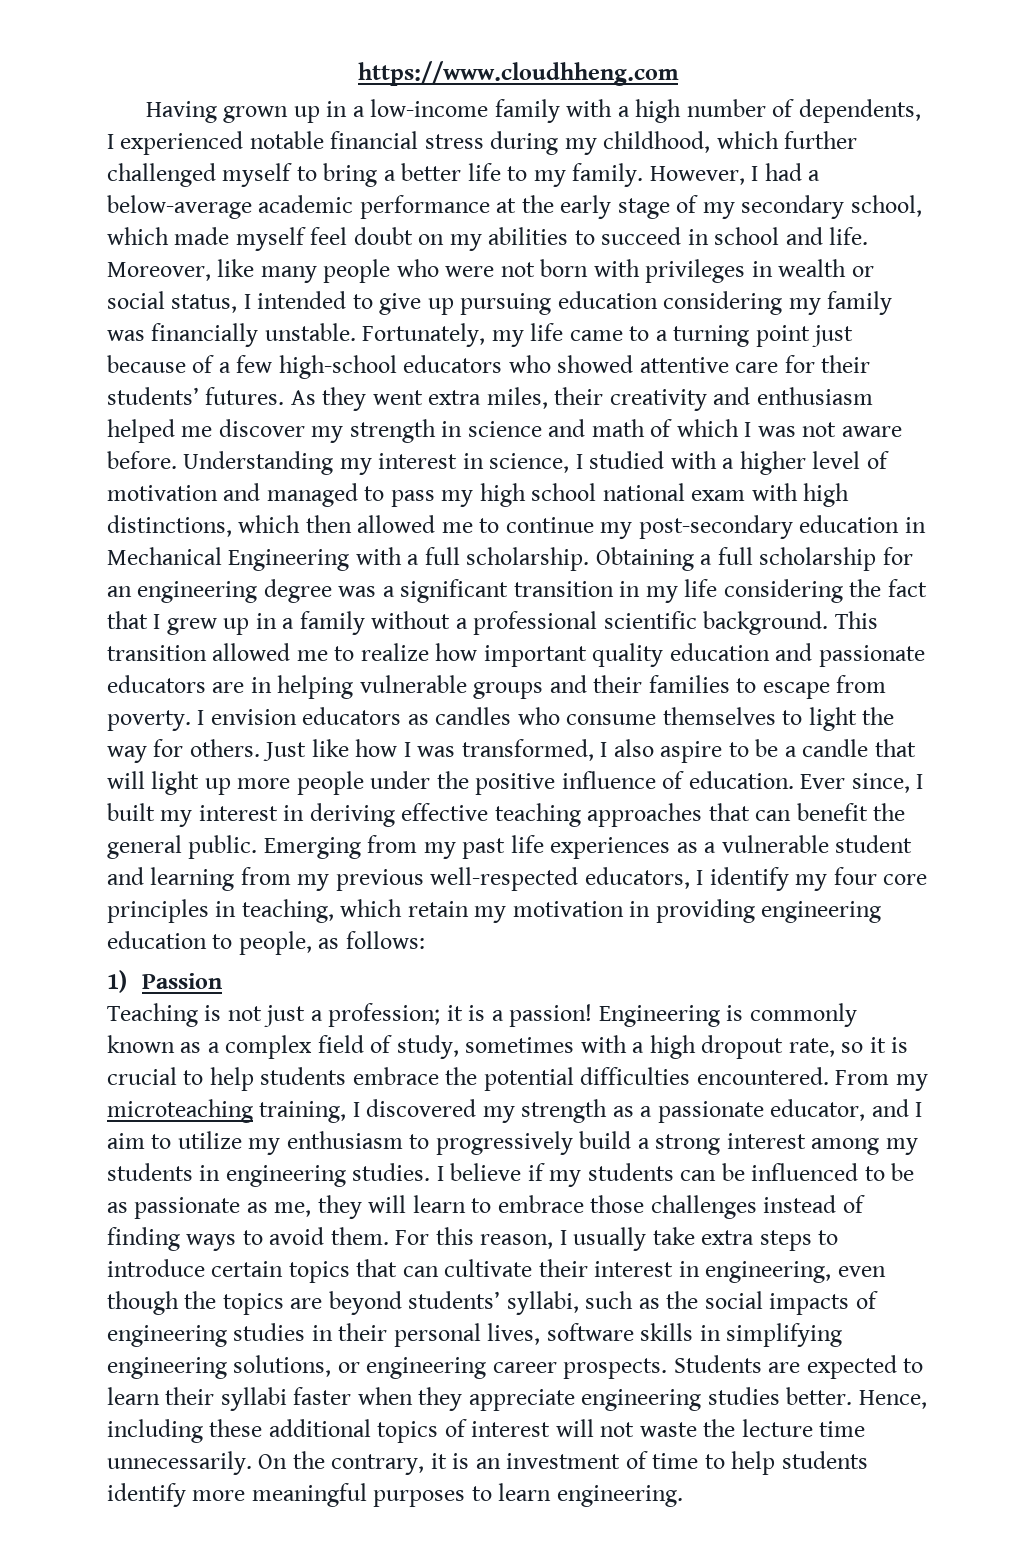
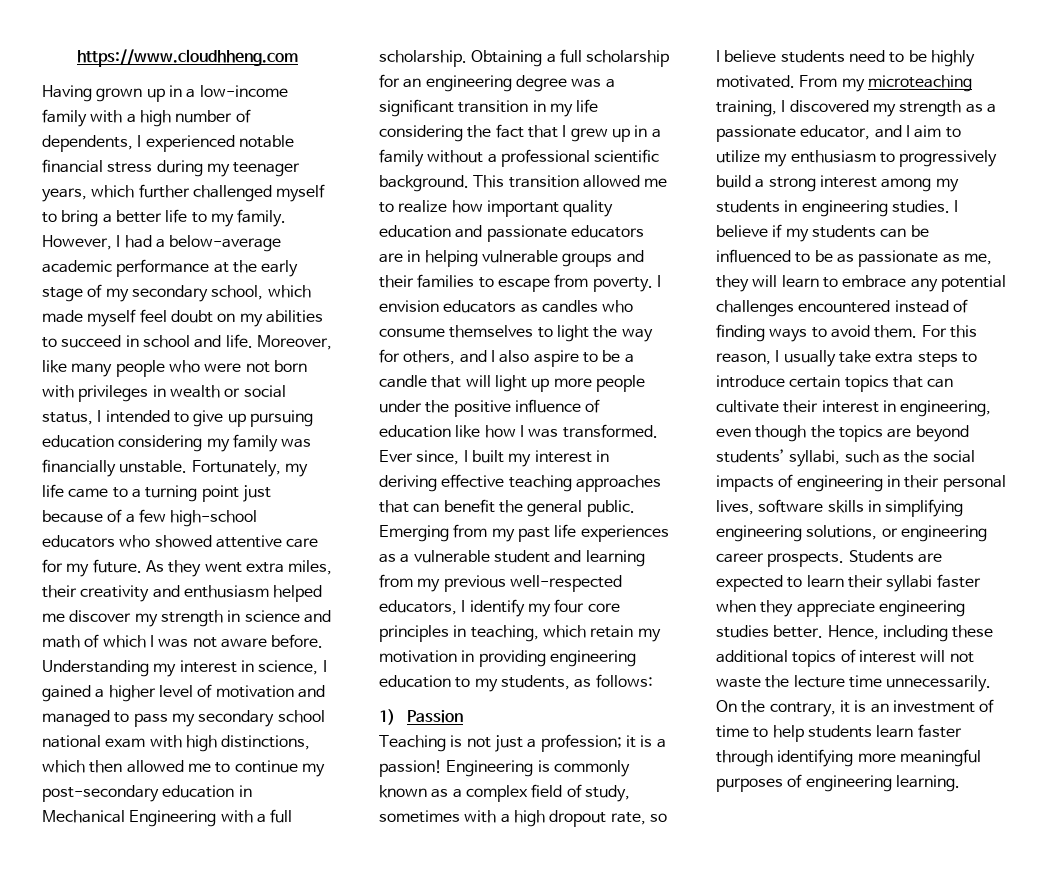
- Having grown up in a low-income family with a high number of dependents, I experienced notable financial stress during my childhood, which further challenged myself to bring a better life to my family.
+ Having grown up in a low-income family with a high number of dependents, I experienced notable financial stress during my teenager years, which further challenged myself to bring a better life to my family.
- Fortunately, my life came to a turning point just because of a few high-school educators who showed attentive care for their students’ futures.
+ Fortunately, my life came to a turning point just because of a few high-school educators who showed attentive care for my future.
- Understanding my interest in science, I studied with a higher level of motivation and managed to pass my high school national exam with high distinctions, which then allowed me to continue my post-secondary education in Mechanical Engineering with a full scholarship.
+ Understanding my interest in science, I gained a higher level of motivation and managed to pass my secondary school national exam with high distinctions, which then allowed me to continue my post-secondary education in Mechanical Engineering with a full scholarship.
- I envision educators as candles who consume themselves to light the way for others. Just like how I was transformed, I also aspire to be a candle that will light up more people under the positive influence of education.
+ I envision educators as candles who consume themselves to light the way for others, and I also aspire to be a candle that will light up more people under the positive influence of education like how I was transformed.
- Emerging from my past life experiences as a vulnerable student and learning from my previous well-respected educators, I identify my four core principles in teaching, which retain my motivation in providing engineering education to people, as follows:
+ Emerging from my past life experiences as a vulnerable student and learning from my previous well-respected educators, I identify my four core principles in teaching, which retain my motivation in providing engineering education to my students, as follows:
- Engineering is commonly known as a complex field of study, sometimes with a high dropout rate, so it is crucial to help students embrace the potential difficulties encountered.
+ Engineering is commonly known as a complex field of study, sometimes with a high dropout rate, so I believe students need to be highly motivated.
- I believe if my students can be influenced to be as passionate as me, they will learn to embrace those challenges instead of finding ways to avoid them.
+ I believe if my students can be influenced to be as passionate as me, they will learn to embrace any potential challenges encountered instead of finding ways to avoid them.
- For this reason, I usually take extra steps to introduce certain topics that can cultivate their interest in engineering, even though the topics are beyond students’ syllabi, such as the social impacts of engineering studies in their personal lives, software skills in simplifying engineering solutions, or engineering career prospects.
+ For this reason, I usually take extra steps to introduce certain topics that can cultivate their interest in engineering, even though the topics are beyond students’ syllabi, such as the social impacts of engineering in their personal lives, software skills in simplifying engineering solutions, or engineering career prospects.
- On the contrary, it is an investment of time to help students identify more meaningful purposes to learn engineering.
+ On the contrary, it is an investment of time to help students learn faster through identifying more meaningful purposes of engineering learning.

